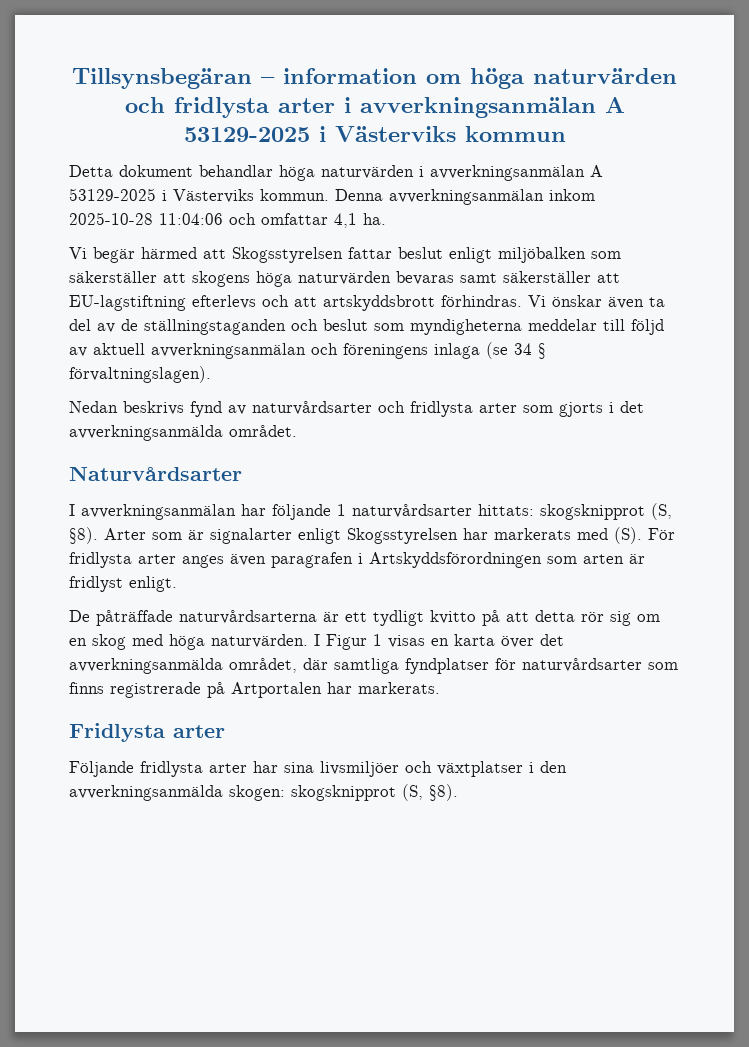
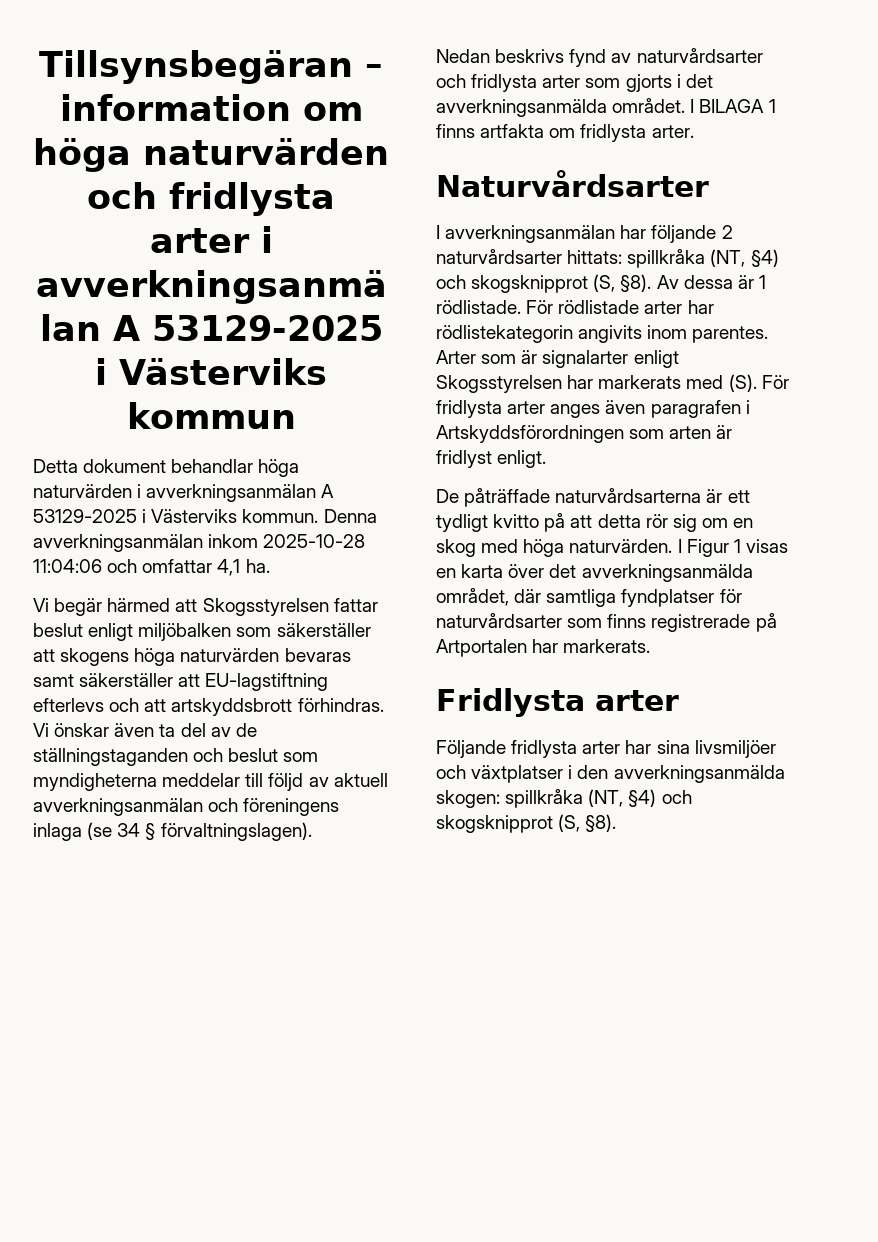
+ I BILAGA 1 finns artfakta om fridlysta arter.
- I avverkningsanmälan har följande 1 naturvårdsarter hittats: skogsknipprot (S, §8).
+ I avverkningsanmälan har följande 2 naturvårdsarter hittats: spillkråka (NT, §4) och skogsknipprot (S, §8). Av dessa är 1 rödlistade. För rödlistade arter har rödlistekategorin angivits inom parentes.
- Följande fridlysta arter har sina livsmiljöer och växtplatser i den avverkningsanmälda skogen: skogsknipprot (S, §8).
+ Följande fridlysta arter har sina livsmiljöer och växtplatser i den avverkningsanmälda skogen: spillkråka (NT, §4) och skogsknipprot (S, §8).

